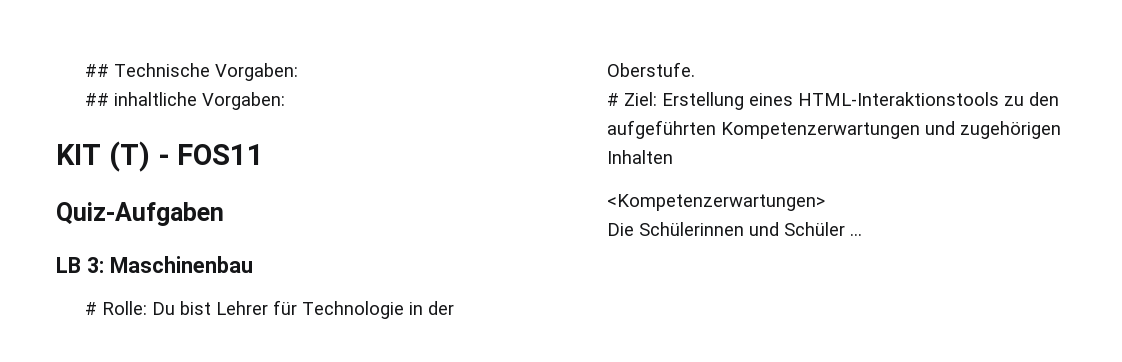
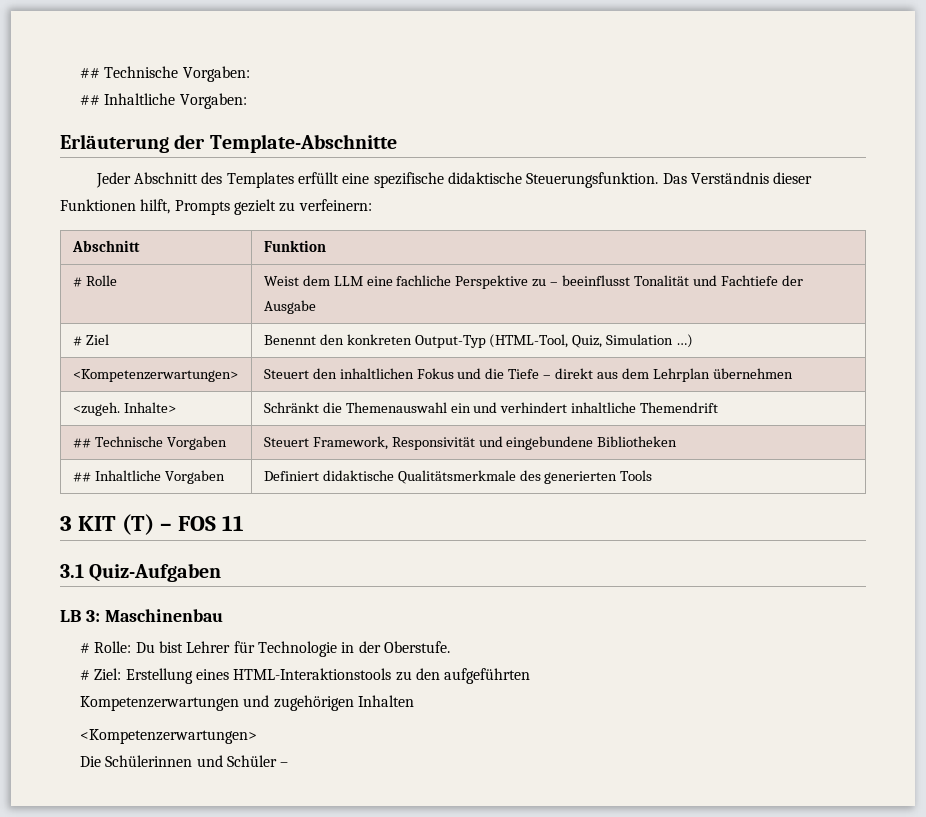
- ## inhaltliche Vorgaben:
- KIT (T) - FOS11
- Quiz-Aufgaben
+ ## Inhaltliche Vorgaben:
+ Erläuterung der Template-Abschnitte
+ Jeder Abschnitt des Templates erfüllt eine spezifische didaktische Steuerungsfunktion. Das Verständnis dieser Funktionen hilft, Prompts gezielt zu verfeinern:
+ Abschnitt | Funktion
+ # Rolle | Weist dem LLM eine fachliche Perspektive zu – beeinflusst Tonalität und Fachtiefe der Ausgabe
+ # Ziel | Benennt den konkreten Output-Typ (HTML-Tool, Quiz, Simulation …)
+ <Kompetenzerwartungen> | Steuert den inhaltlichen Fokus und die Tiefe – direkt aus dem Lehrplan übernehmen
+ <zugeh. Inhalte> | Schränkt die Themenauswahl ein und verhindert inhaltliche Themendrift
+ ## Technische Vorgaben | Steuert Framework, Responsivität und eingebundene Bibliotheken
+ ## Inhaltliche Vorgaben | Definiert didaktische Qualitätsmerkmale des generierten Tools
+ 3 KIT (T) – FOS 11
+ 3.1 Quiz-Aufgaben
- # Ziel: Erstellung eines HTML-Interaktionstools zu den aufgeführten Kompetenzerwartungen und zugehörigen Inhalten
+ # Ziel: Erstellung eines HTML-Interaktionstools zu den aufgeführten
+ Kompetenzerwartungen und zugehörigen Inhalten
- Die Schülerinnen und Schüler …
+ Die Schülerinnen und Schüler –

